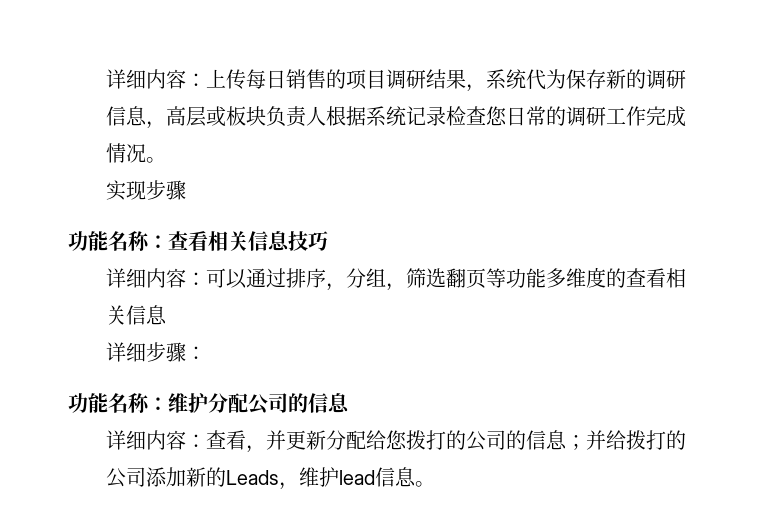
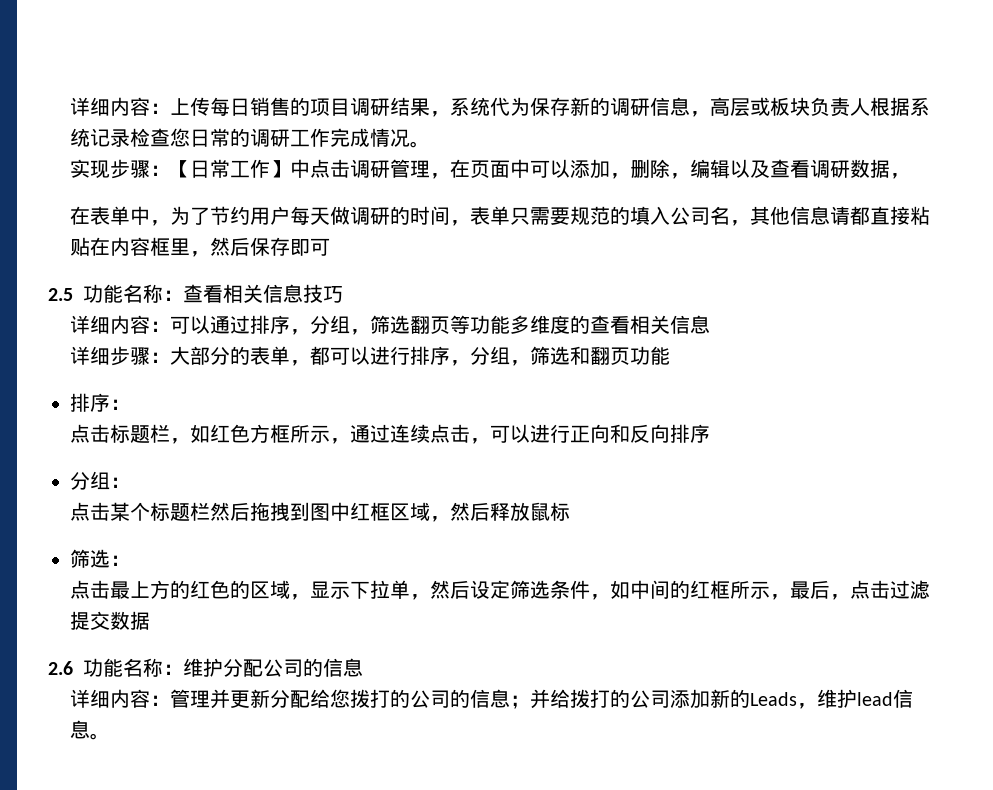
- 实现步骤
- 功能名称：查看相关信息技巧
+ 实现步骤：【日常工作】中点击调研管理，在页面中可以添加，删除，编辑以及查看调研数据，
+ 在表单中，为了节约用户每天做调研的时间，表单只需要规范的填入公司名，其他信息请都直接粘贴在内容框里，然后保存即可
+ 2.5功能名称：查看相关信息技巧
- 详细步骤：
- 功能名称：维护分配公司的信息
+ 详细步骤：大部分的表单，都可以进行排序，分组，筛选和翻页功能
+ 排序：
+ 点击标题栏，如红色方框所示，通过连续点击，可以进行正向和反向排序
+ 分组：
+ 点击某个标题栏然后拖拽到图中红框区域，然后释放鼠标
+ 筛选：
+ 点击最上方的红色的区域，显示下拉单，然后设定筛选条件，如中间的红框所示，最后，点击过滤提交数据
+ 2.6功能名称：维护分配公司的信息
- 详细内容：查看，并更新分配给您拨打的公司的信息；并给拨打的公司添加新的Leads，维护lead信息。
+ 详细内容：管理并更新分配给您拨打的公司的信息；并给拨打的公司添加新的Leads，维护lead信息。

